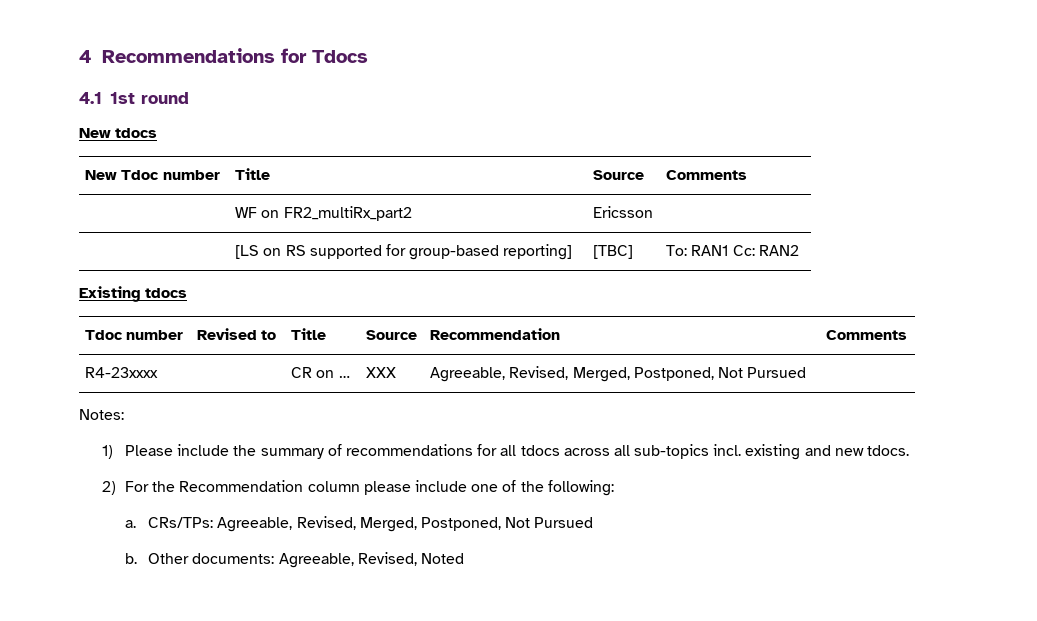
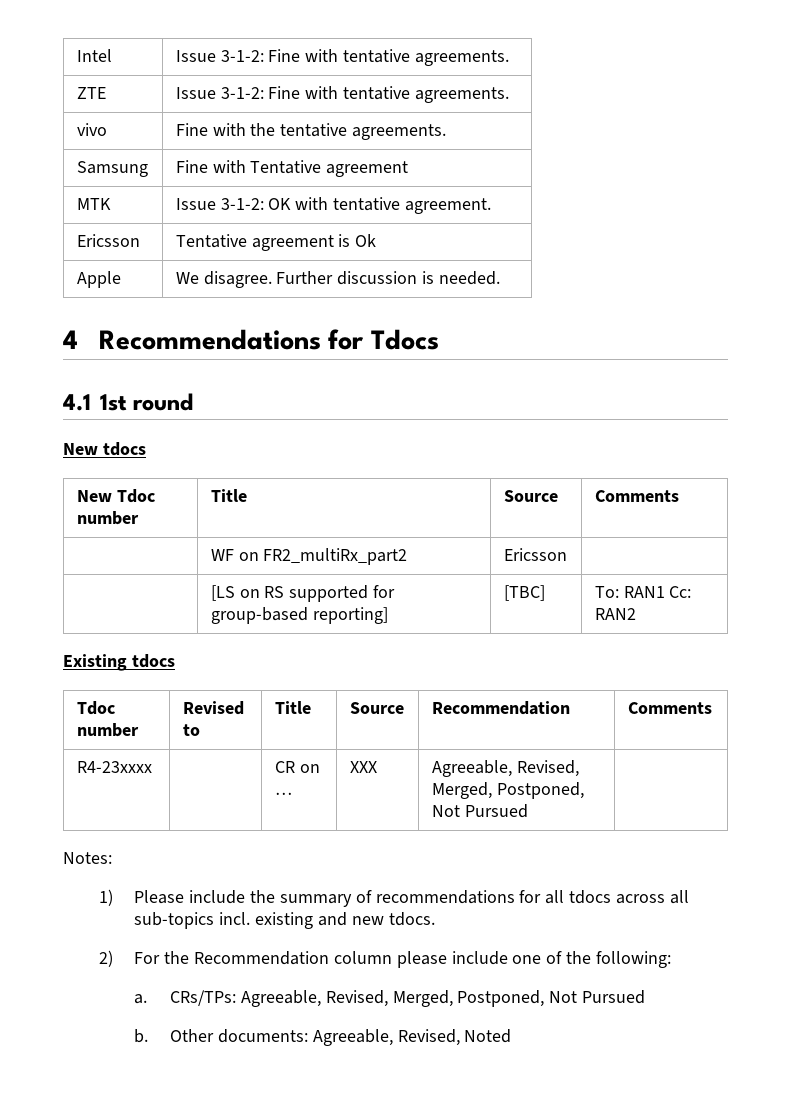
+ Intel | Issue 3-1-2: Fine with tentative agreements.
+ ZTE | Issue 3-1-2: Fine with tentative agreements.
+ vivo | Fine with the tentative agreements.
+ Samsung | Fine with Tentative agreement
+ MTK | Issue 3-1-2: OK with tentative agreement.
+ Ericsson | Tentative agreement is Ok
+ Apple | We disagree. Further discussion is needed.

